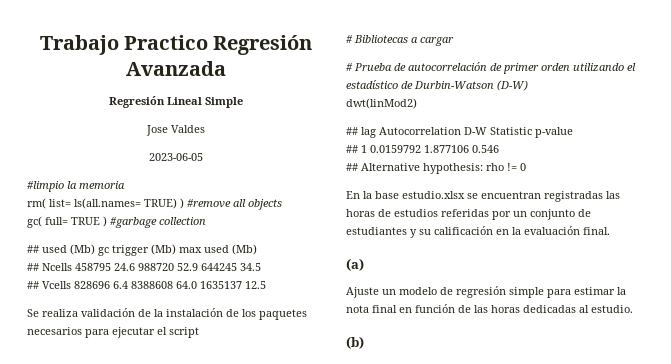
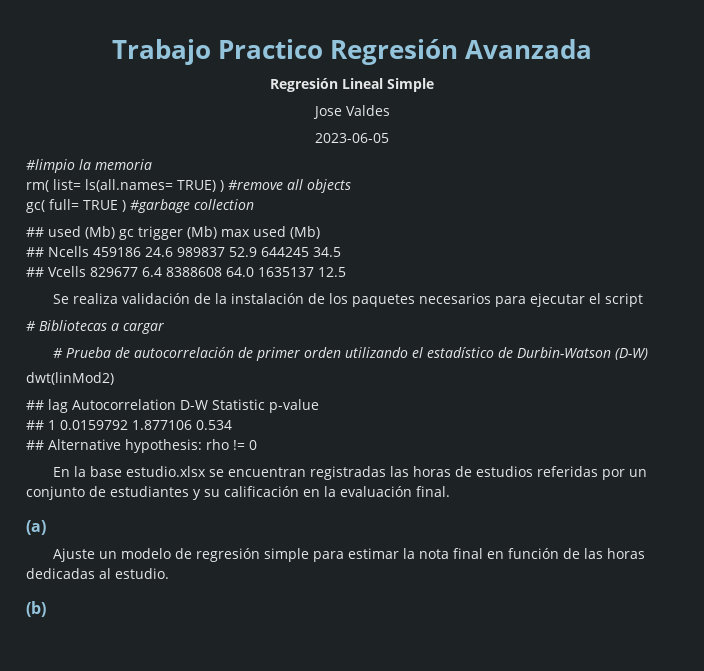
- ## Ncells 458795 24.6 988720 52.9 644245 34.5
+ ## Ncells 459186 24.6 989837 52.9 644245 34.5
- ## Vcells 828696 6.4 8388608 64.0 1635137 12.5
+ ## Vcells 829677 6.4 8388608 64.0 1635137 12.5
- ## 1 0.0159792 1.877106 0.546
+ ## 1 0.0159792 1.877106 0.534

